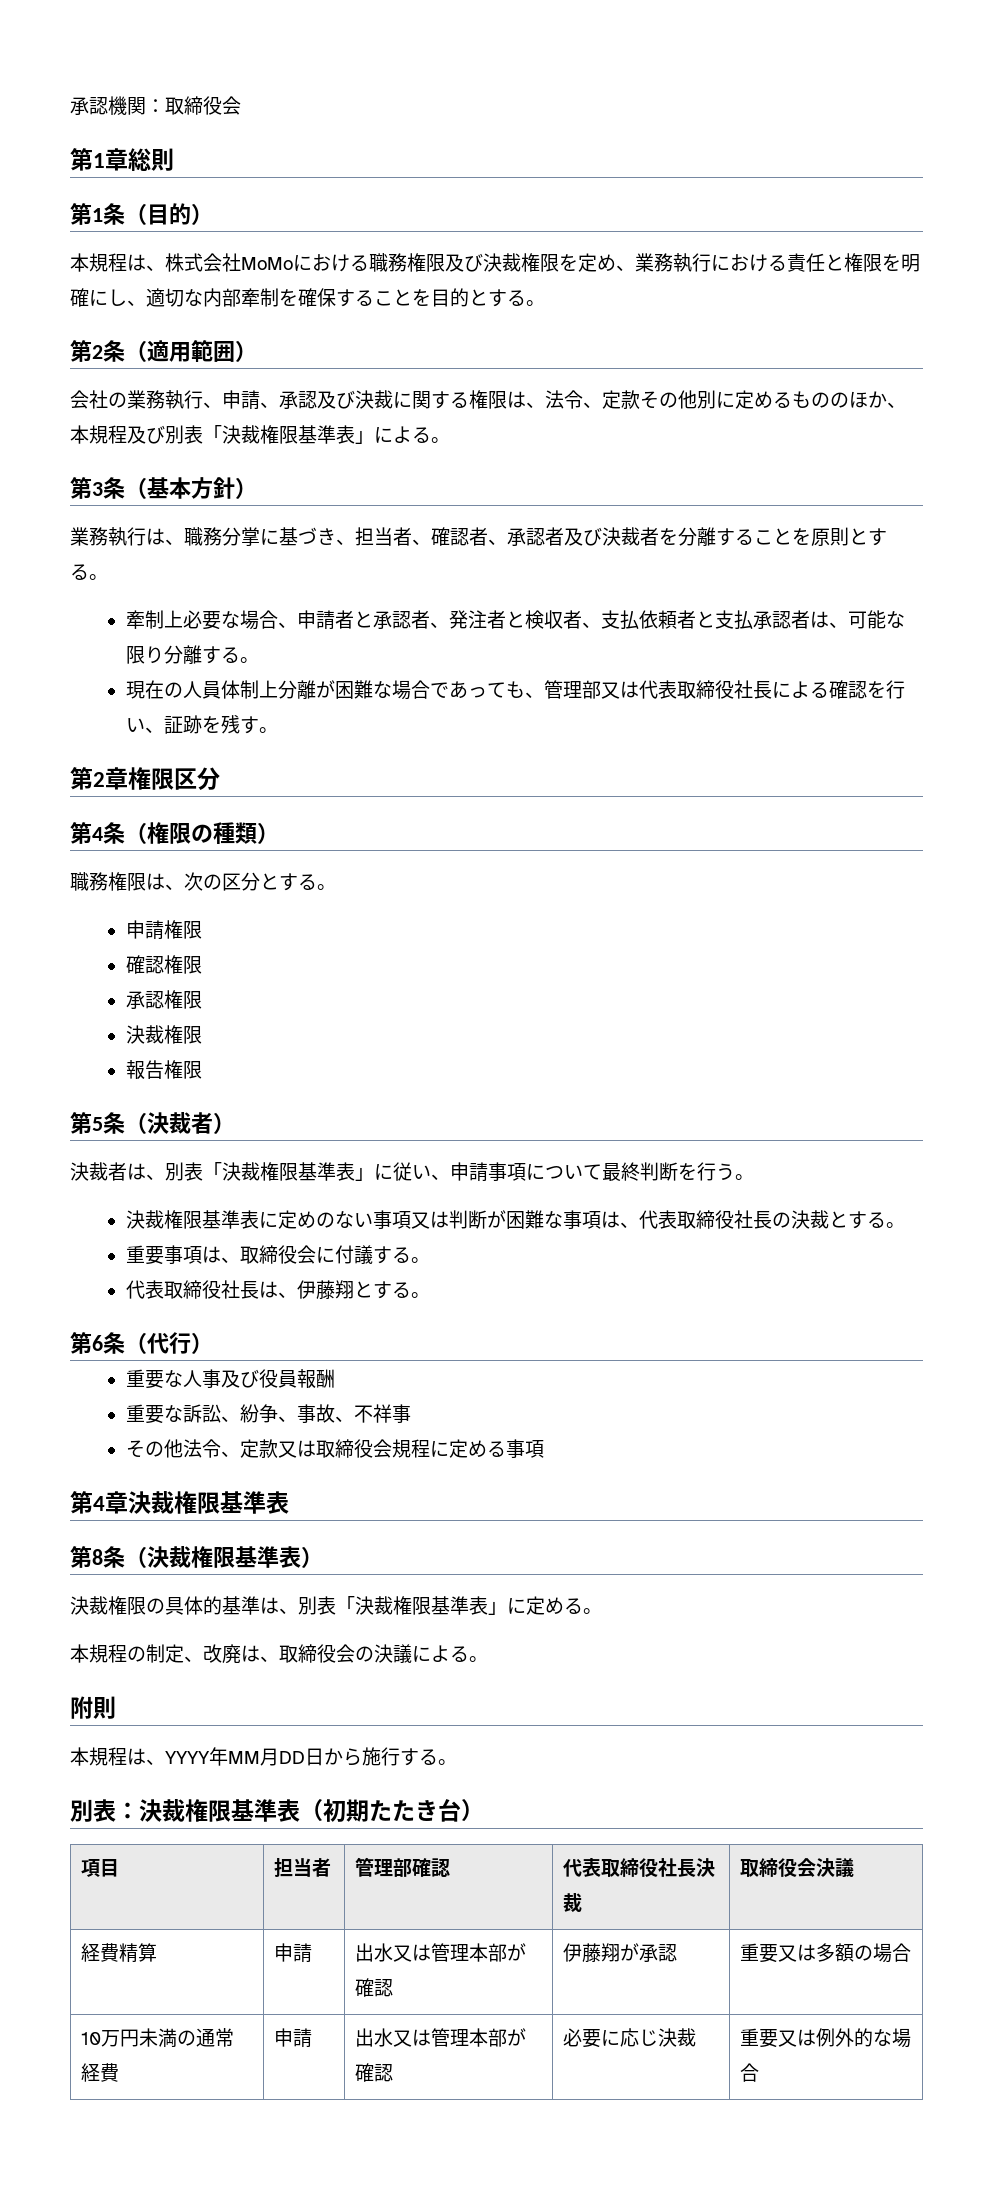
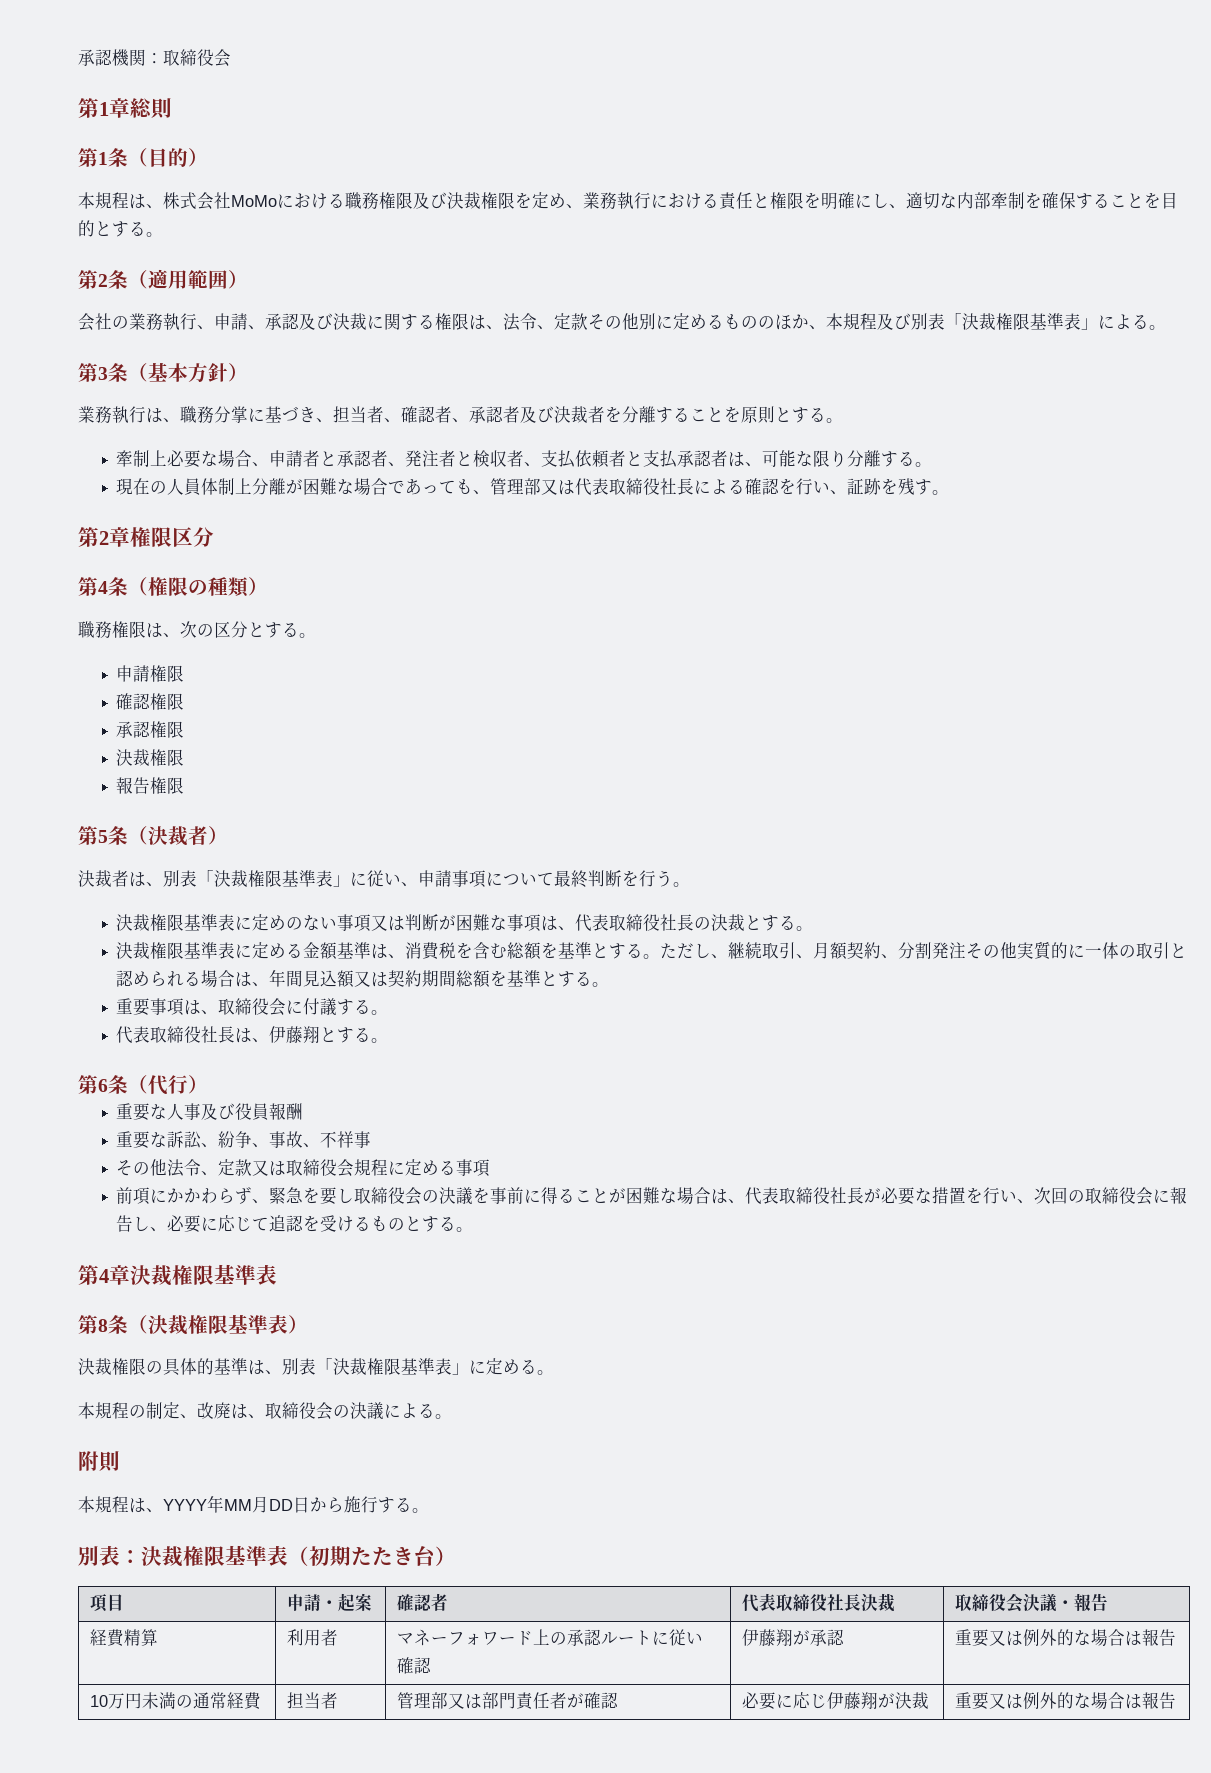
+ 決裁権限基準表に定める金額基準は、消費税を含む総額を基準とする。ただし、継続取引、月額契約、分割発注その他実質的に一体の取引と認められる場合は、年間見込額又は契約期間総額を基準とする。
+ 前項にかかわらず、緊急を要し取締役会の決議を事前に得ることが困難な場合は、代表取締役社長が必要な措置を行い、次回の取締役会に報告し、必要に応じて追認を受けるものとする。
- 項目 | 担当者 | 管理部確認 | 代表取締役社長決裁 | 取締役会決議
+ 項目 | 申請・起案 | 確認者 | 代表取締役社長決裁 | 取締役会決議・報告
- 経費精算 | 申請 | 出水又は管理本部が確認 | 伊藤翔が承認 | 重要又は多額の場合
+ 経費精算 | 利用者 | マネーフォワード上の承認ルートに従い確認 | 伊藤翔が承認 | 重要又は例外的な場合は報告
- 10万円未満の通常経費 | 申請 | 出水又は管理本部が確認 | 必要に応じ決裁 | 重要又は例外的な場合
+ 10万円未満の通常経費 | 担当者 | 管理部又は部門責任者が確認 | 必要に応じ伊藤翔が決裁 | 重要又は例外的な場合は報告

